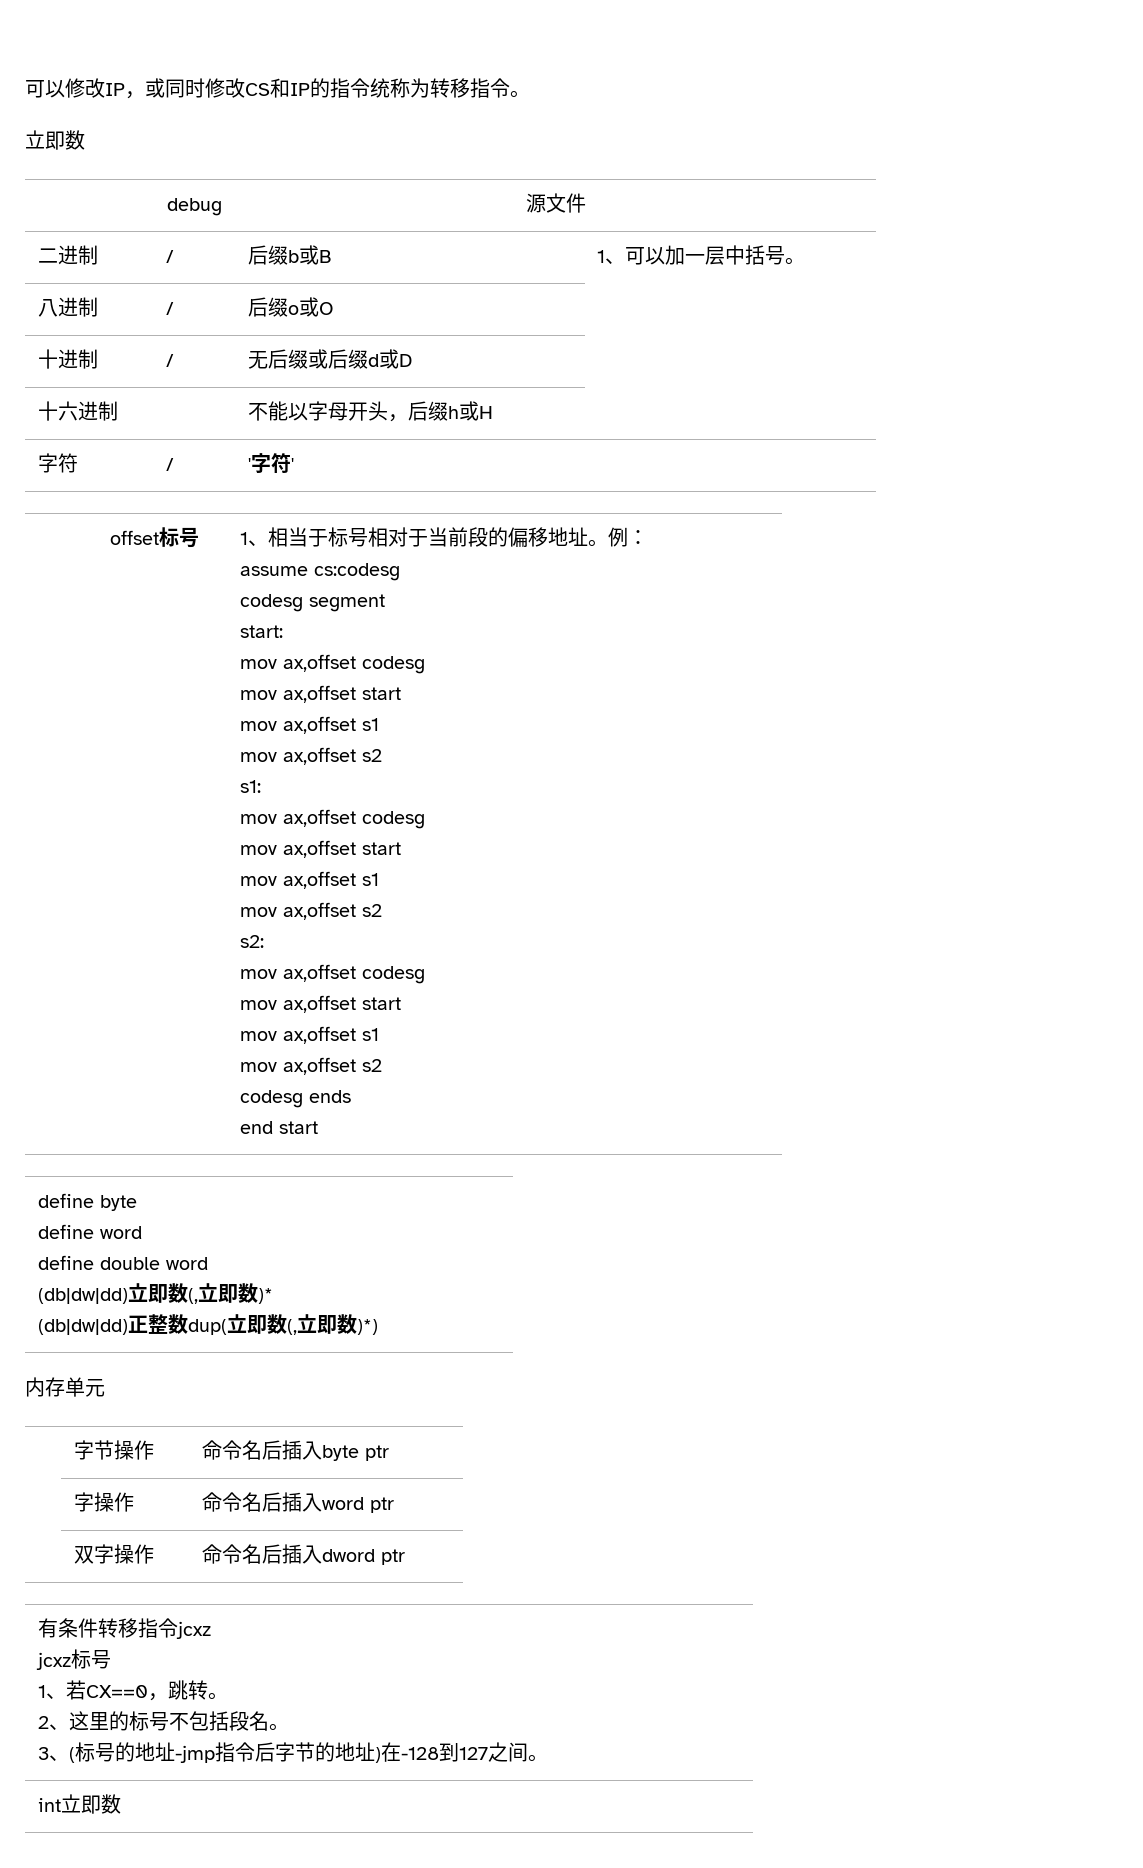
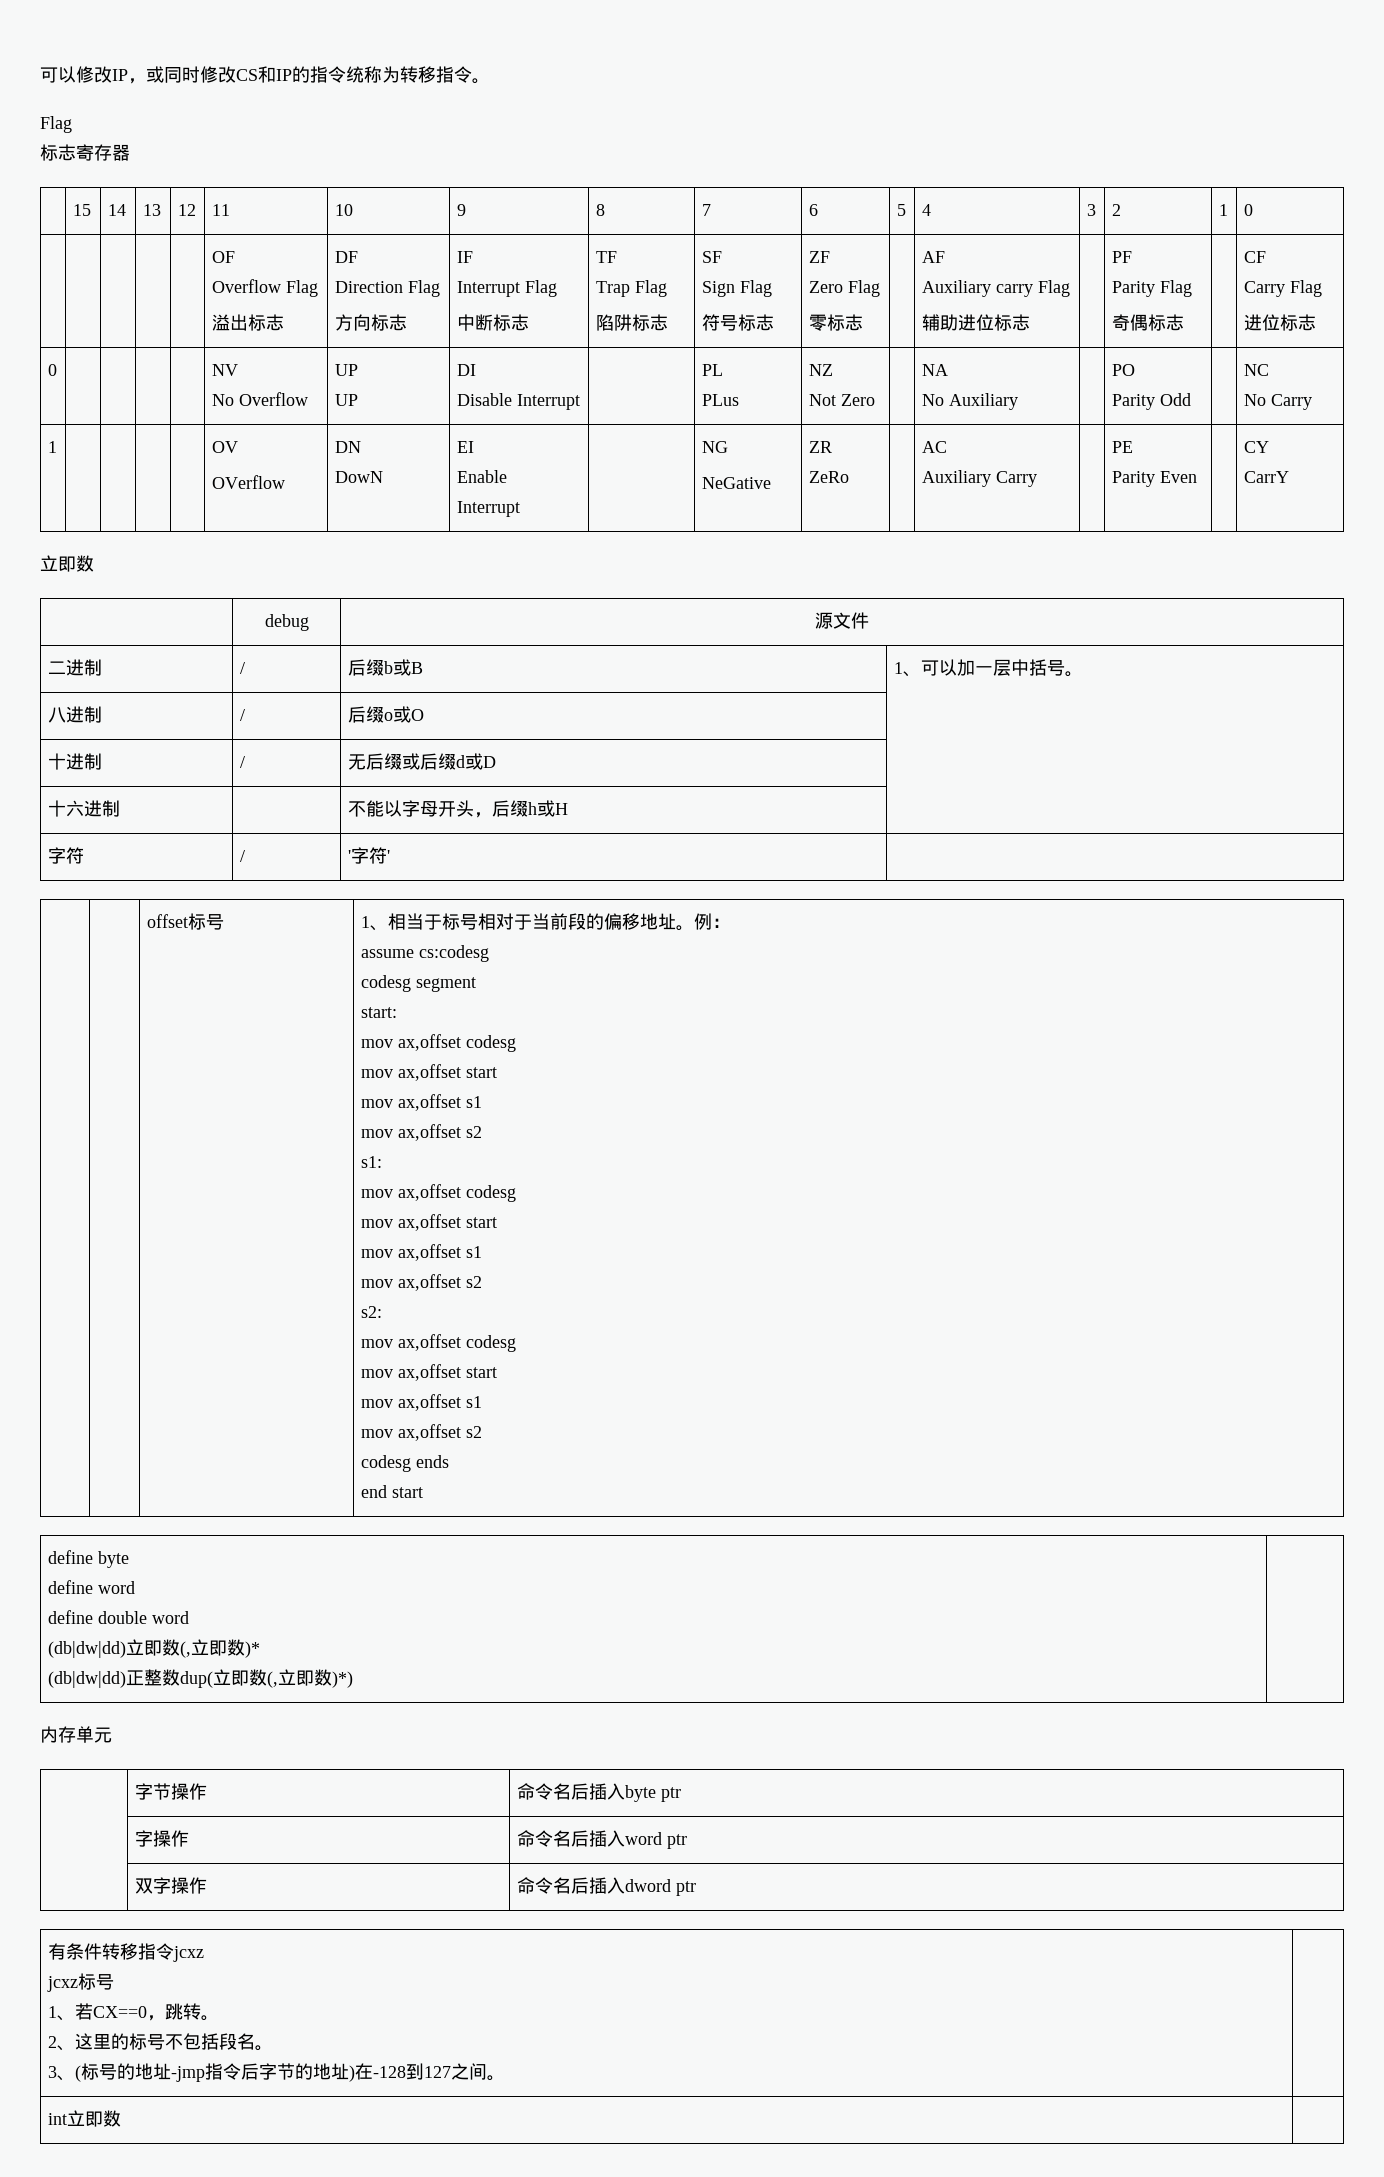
  可以修改IP，或同时修改CS和IP的指令统称为转移指令。
+ Flag
+ 标志寄存器
+ | 15 | 14 | 13 | 12 | 11 | 10 | 9 | 8 | 7 | 6 | 5 | 4 | 3 | 2 | 1 | 0
+ | | | | | OF
+ Overflow Flag
+ 溢出标志 | DF
+ Direction Flag
+ 方向标志 | IF
+ Interrupt Flag
+ 中断标志 | TF
+ Trap Flag
+ 陷阱标志 | SF
+ Sign Flag
+ 符号标志 | ZF
+ Zero Flag
+ 零标志 | | AF
+ Auxiliary carry Flag
+ 辅助进位标志 | | PF
+ Parity Flag
+ 奇偶标志 | | CF
+ Carry Flag
+ 进位标志
+ 0 | | | | | NV
+ No Overflow | UP
+ UP | DI
+ Disable Interrupt | | PL
+ PLus | NZ
+ Not Zero | | NA
+ No Auxiliary | | PO
+ Parity Odd | | NC
+ No Carry
+ 1 | | | | | OV
+ OVerflow | DN
+ DowN | EI
+ Enable
+ Interrupt | | NG
+ NeGative | ZR
+ ZeRo | | AC
+ Auxiliary Carry | | PE
+ Parity Even | | CY
+ CarrY

